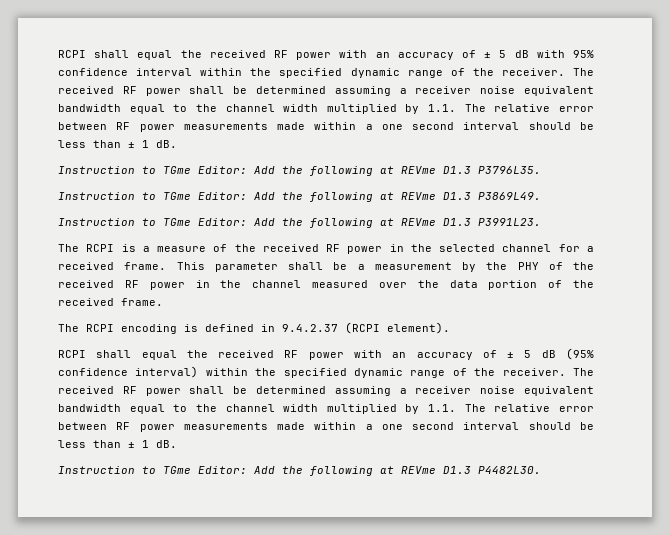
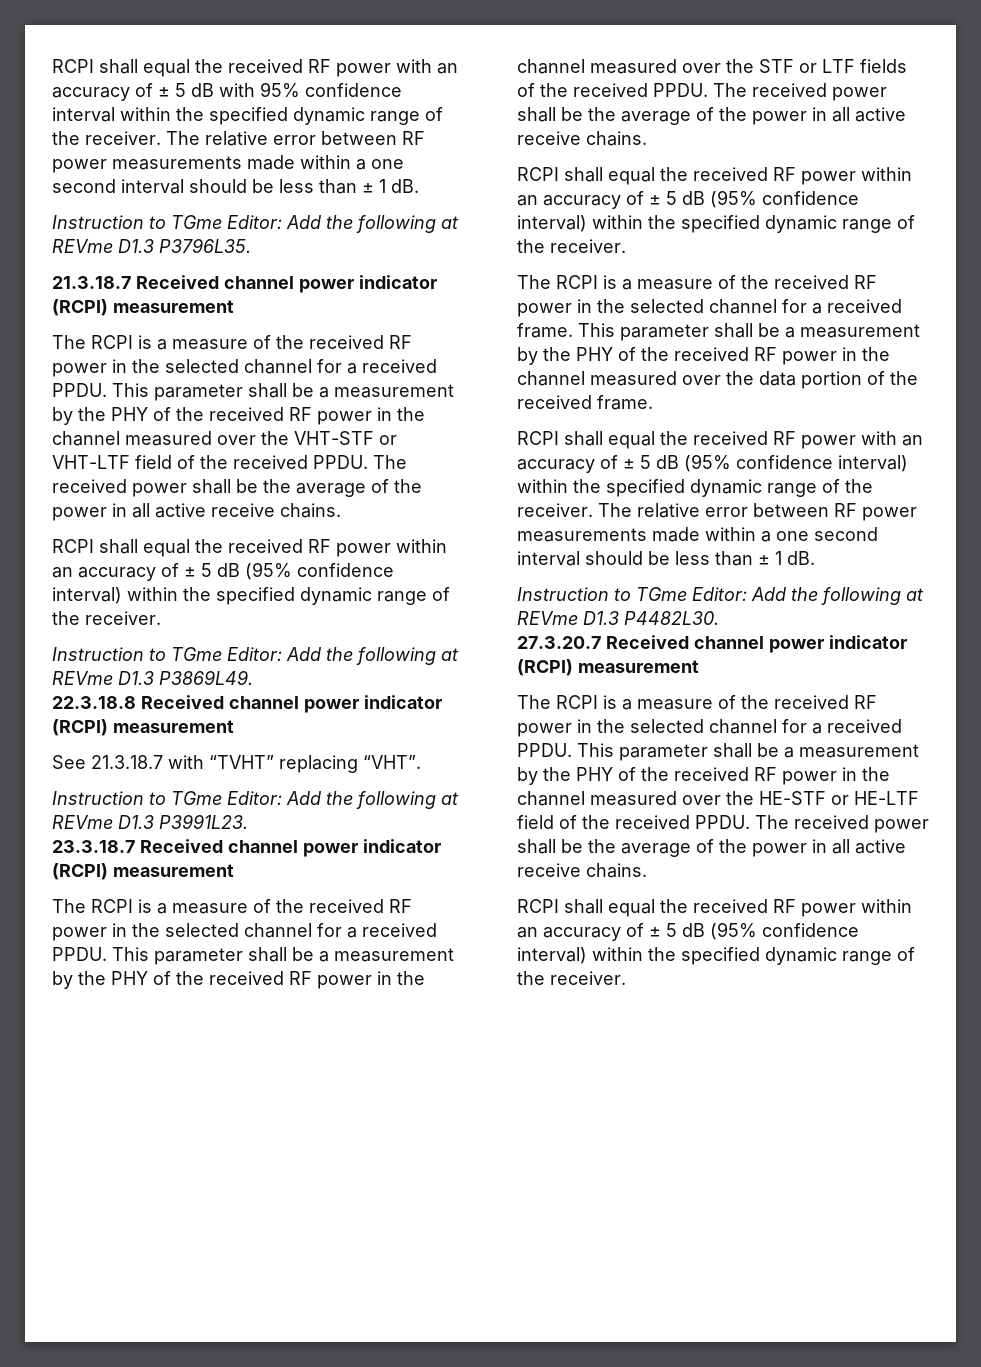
- RCPI shall equal the received RF power with an accuracy of ± 5 dB with 95% confidence interval within the specified dynamic range of the receiver. The received RF power shall be determined assuming a receiver noise equivalent bandwidth equal to the channel width multiplied by 1.1. The relative error between RF power measurements made within a one second interval should be less than ± 1 dB.
+ RCPI shall equal the received RF power with an accuracy of ± 5 dB with 95% confidence interval within the specified dynamic range of the receiver. The relative error between RF power measurements made within a one second interval should be less than ± 1 dB.
+ 21.3.18.7 Received channel power indicator (RCPI) measurement
+ The RCPI is a measure of the received RF power in the selected channel for a received PPDU. This parameter shall be a measurement by the PHY of the received RF power in the channel measured over the VHT-STF or VHT-LTF field of the received PPDU. The received power shall be the average of the power in all active receive chains.
+ RCPI shall equal the received RF power within an accuracy of ± 5 dB (95% confidence interval) within the specified dynamic range of the receiver.
+ 22.3.18.8 Received channel power indicator (RCPI) measurement
+ See 21.3.18.7 with “TVHT” replacing “VHT”.
+ 23.3.18.7 Received channel power indicator (RCPI) measurement
+ The RCPI is a measure of the received RF power in the selected channel for a received PPDU. This parameter shall be a measurement by the PHY of the received RF power in the channel measured over the STF or LTF fields of the received PPDU. The received power shall be the average of the power in all active receive chains.
+ RCPI shall equal the received RF power within an accuracy of ± 5 dB (95% confidence interval) within the specified dynamic range of the receiver.
- The RCPI encoding is defined in 9.4.2.37 (RCPI element).
- RCPI shall equal the received RF power with an accuracy of ± 5 dB (95% confidence interval) within the specified dynamic range of the receiver. The received RF power shall be determined assuming a receiver noise equivalent bandwidth equal to the channel width multiplied by 1.1. The relative error between RF power measurements made within a one second interval should be less than ± 1 dB.
+ RCPI shall equal the received RF power with an accuracy of ± 5 dB (95% confidence interval) within the specified dynamic range of the receiver. The relative error between RF power measurements made within a one second interval should be less than ± 1 dB.
+ 27.3.20.7 Received channel power indicator (RCPI) measurement
+ The RCPI is a measure of the received RF power in the selected channel for a received PPDU. This parameter shall be a measurement by the PHY of the received RF power in the channel measured over the HE-STF or HE-LTF field of the received PPDU. The received power shall be the average of the power in all active receive chains.
+ RCPI shall equal the received RF power within an accuracy of ± 5 dB (95% confidence interval) within the specified dynamic range of the receiver.

